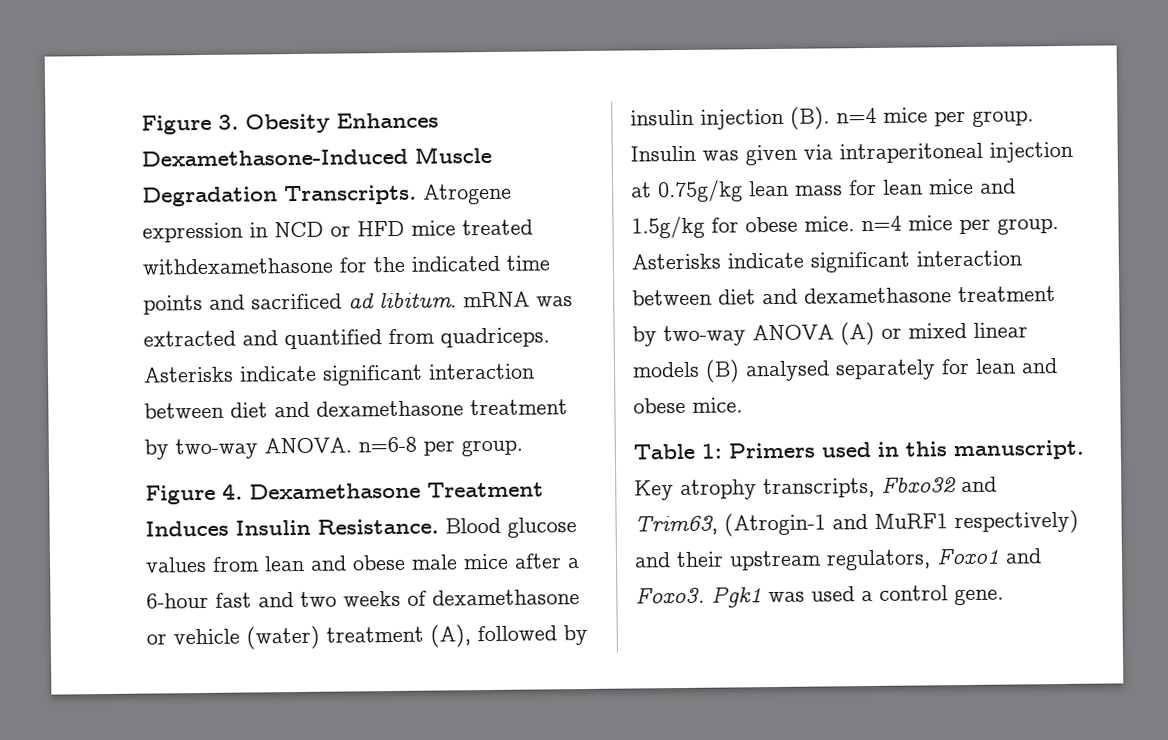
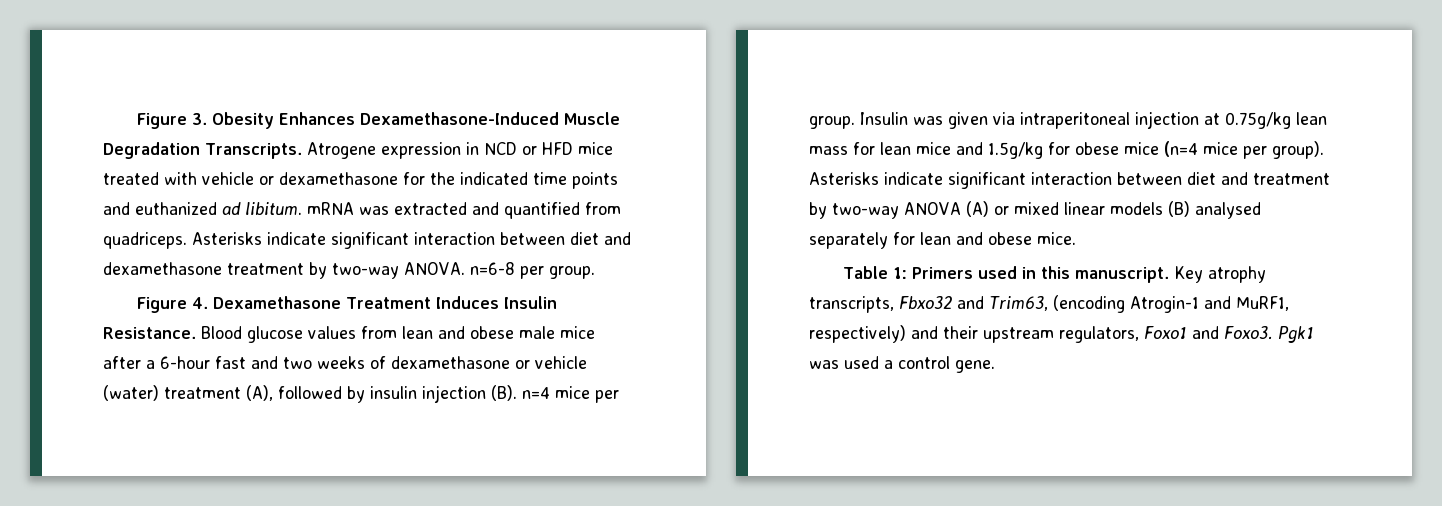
- Atrogene expression in NCD or HFD mice treated withdexamethasone for the indicated time points and sacrificed ad libitum. mRNA was extracted and quantified from quadriceps.
+ Atrogene expression in NCD or HFD mice treated with vehicle or dexamethasone for the indicated time points and euthanized ad libitum. mRNA was extracted and quantified from quadriceps.
- Insulin was given via intraperitoneal injection at 0.75g/kg lean mass for lean mice and 1.5g/kg for obese mice. n=4 mice per group. Asterisks indicate significant interaction between diet and dexamethasone treatment by two-way ANOVA (A) or mixed linear models (B) analysed separately for lean and obese mice.
+ Insulin was given via intraperitoneal injection at 0.75g/kg lean mass for lean mice and 1.5g/kg for obese mice (n=4 mice per group). Asterisks indicate significant interaction between diet and treatment by two-way ANOVA (A) or mixed linear models (B) analysed separately for lean and obese mice.
- Key atrophy transcripts, Fbxo32 and Trim63, (Atrogin-1 and MuRF1 respectively) and their upstream regulators, Foxo1 and Foxo3.
+ Key atrophy transcripts, Fbxo32 and Trim63, (encoding Atrogin-1 and MuRF1, respectively) and their upstream regulators, Foxo1 and Foxo3.

